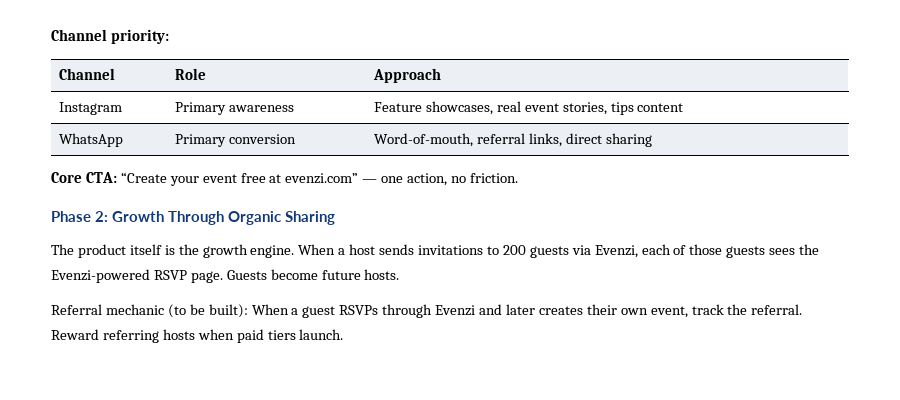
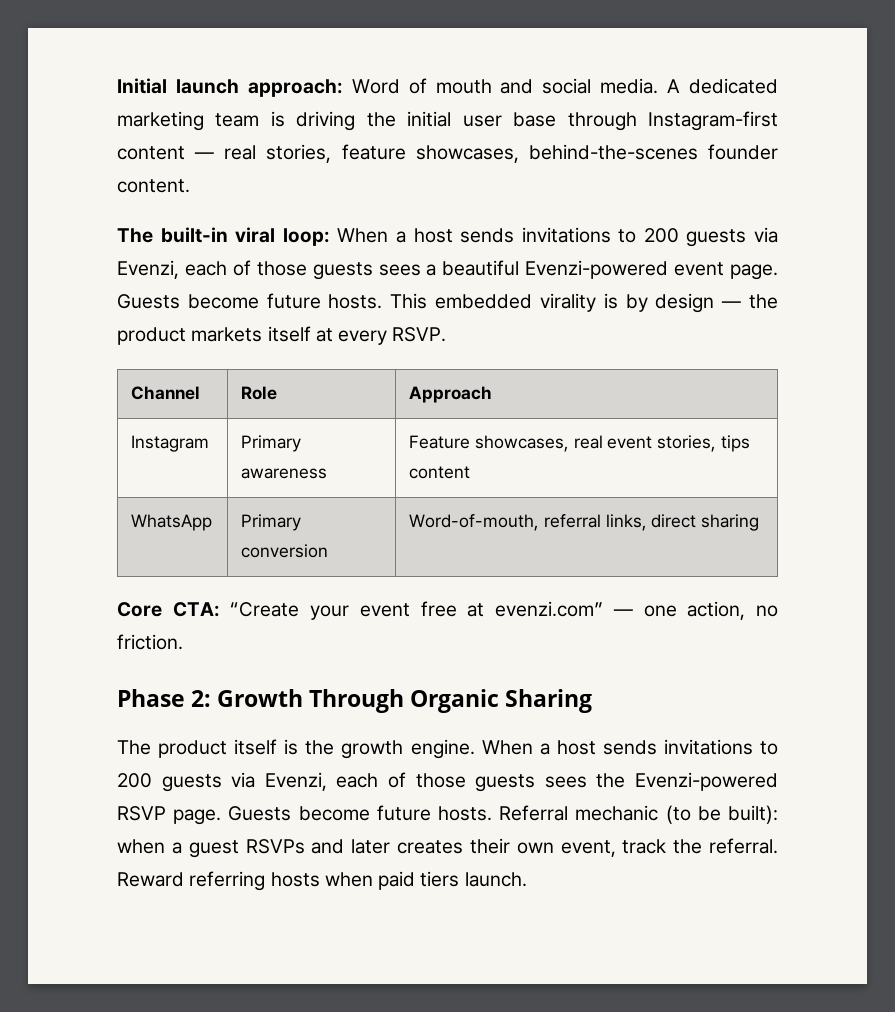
- Channel priority:
+ Initial launch approach: Word of mouth and social media. A dedicated marketing team is driving the initial user base through Instagram-first content — real stories, feature showcases, behind-the-scenes founder content.
+ The built-in viral loop: When a host sends invitations to 200 guests via Evenzi, each of those guests sees a beautiful Evenzi-powered event page. Guests become future hosts. This embedded virality is by design — the product markets itself at every RSVP.
- Guests become future hosts.
- Referral mechanic (to be built): When a guest RSVPs through Evenzi and later creates their own event, track the referral.
+ Guests become future hosts. Referral mechanic (to be built): when a guest RSVPs and later creates their own event, track the referral.

